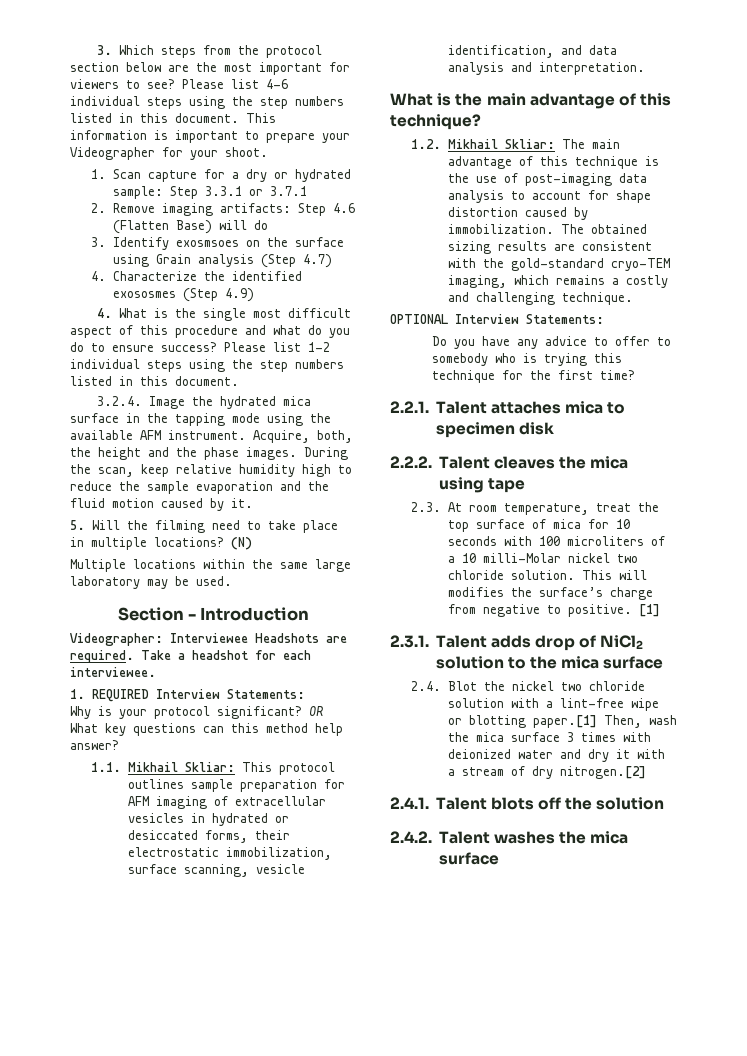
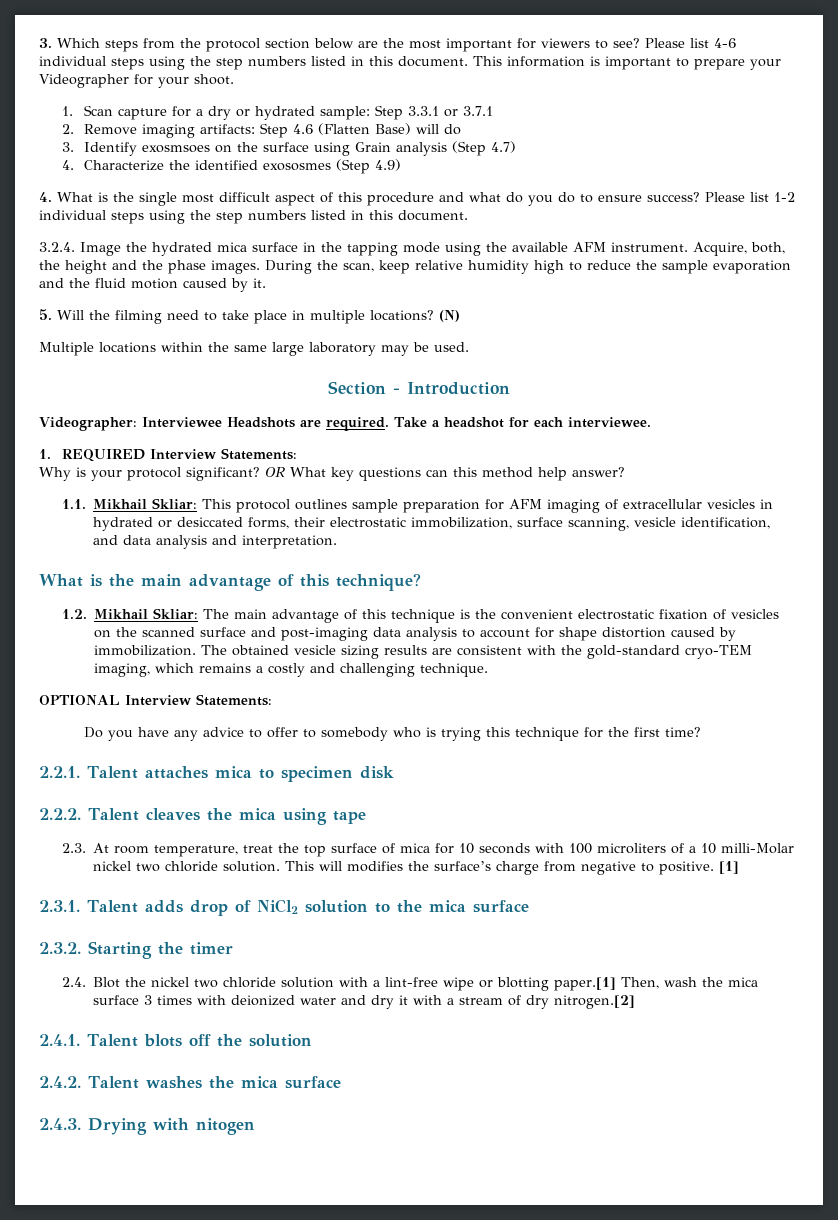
- 1.2. Mikhail Skliar: The main advantage of this technique is the use of post-imaging data analysis to account for shape distortion caused by immobilization.
+ 1.2. Mikhail Skliar: The main advantage of this technique is the convenient electrostatic fixation of vesicles on the scanned surface and post-imaging data analysis to account for shape distortion caused by immobilization.
- The obtained sizing results are consistent with the gold-standard cryo-TEM imaging, which remains a costly and challenging technique.
+ The obtained vesicle sizing results are consistent with the gold-standard cryo-TEM imaging, which remains a costly and challenging technique.
+ 2.3.2. Starting the timer
+ 2.4.3. Drying with nitogen

